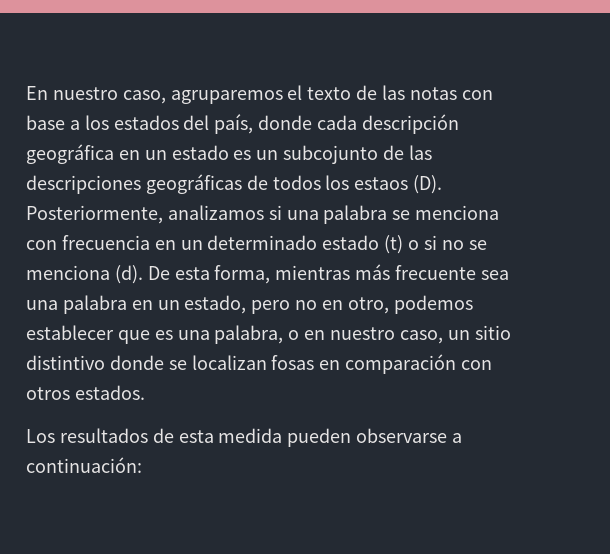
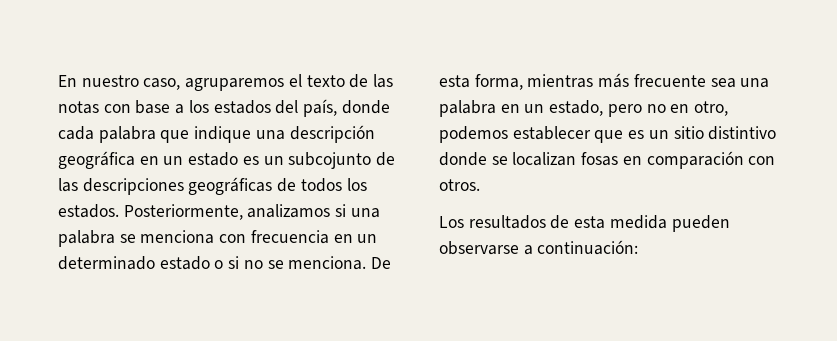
- En nuestro caso, agruparemos el texto de las notas con base a los estados del país, donde cada descripción geográfica en un estado es un subcojunto de las descripciones geográficas de todos los estaos (D). Posteriormente, analizamos si una palabra se menciona con frecuencia en un determinado estado (t) o si no se menciona (d).
+ En nuestro caso, agruparemos el texto de las notas con base a los estados del país, donde cada palabra que indique una descripción geográfica en un estado es un subcojunto de las descripciones geográficas de todos los estados. Posteriormente, analizamos si una palabra se menciona con frecuencia en un determinado estado o si no se menciona.
- De esta forma, mientras más frecuente sea una palabra en un estado, pero no en otro, podemos establecer que es una palabra, o en nuestro caso, un sitio distintivo donde se localizan fosas en comparación con otros estados.
+ De esta forma, mientras más frecuente sea una palabra en un estado, pero no en otro, podemos establecer que es un sitio distintivo donde se localizan fosas en comparación con otros.

